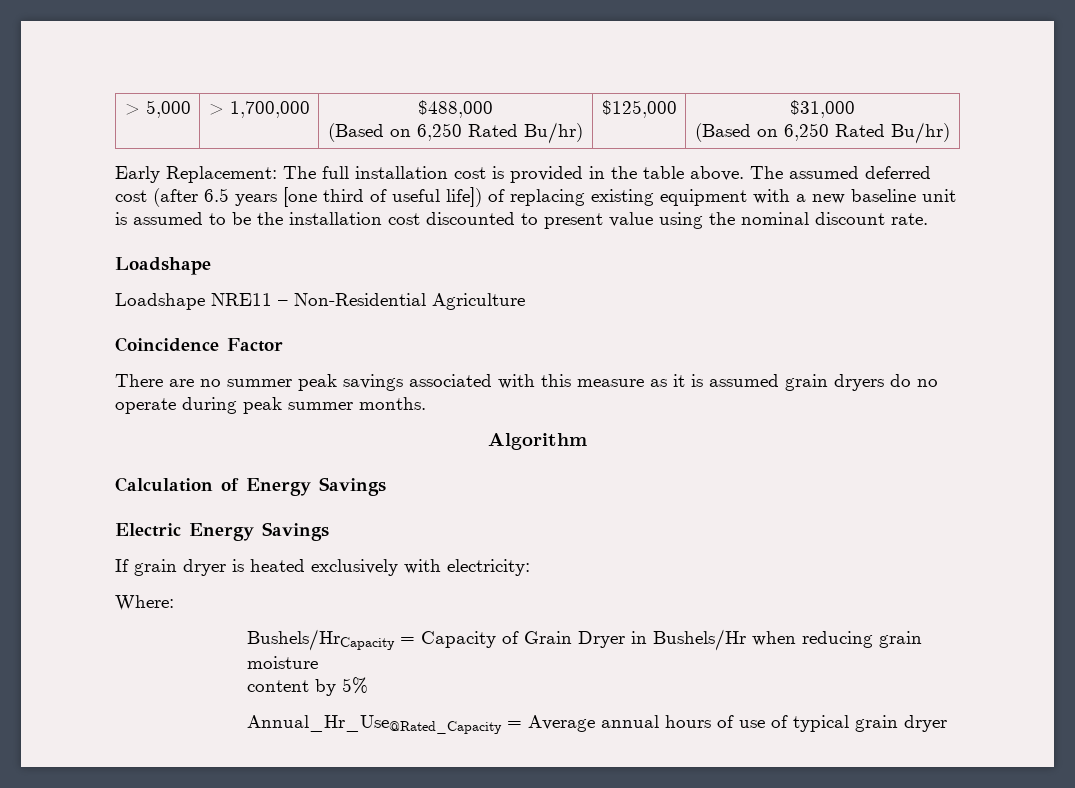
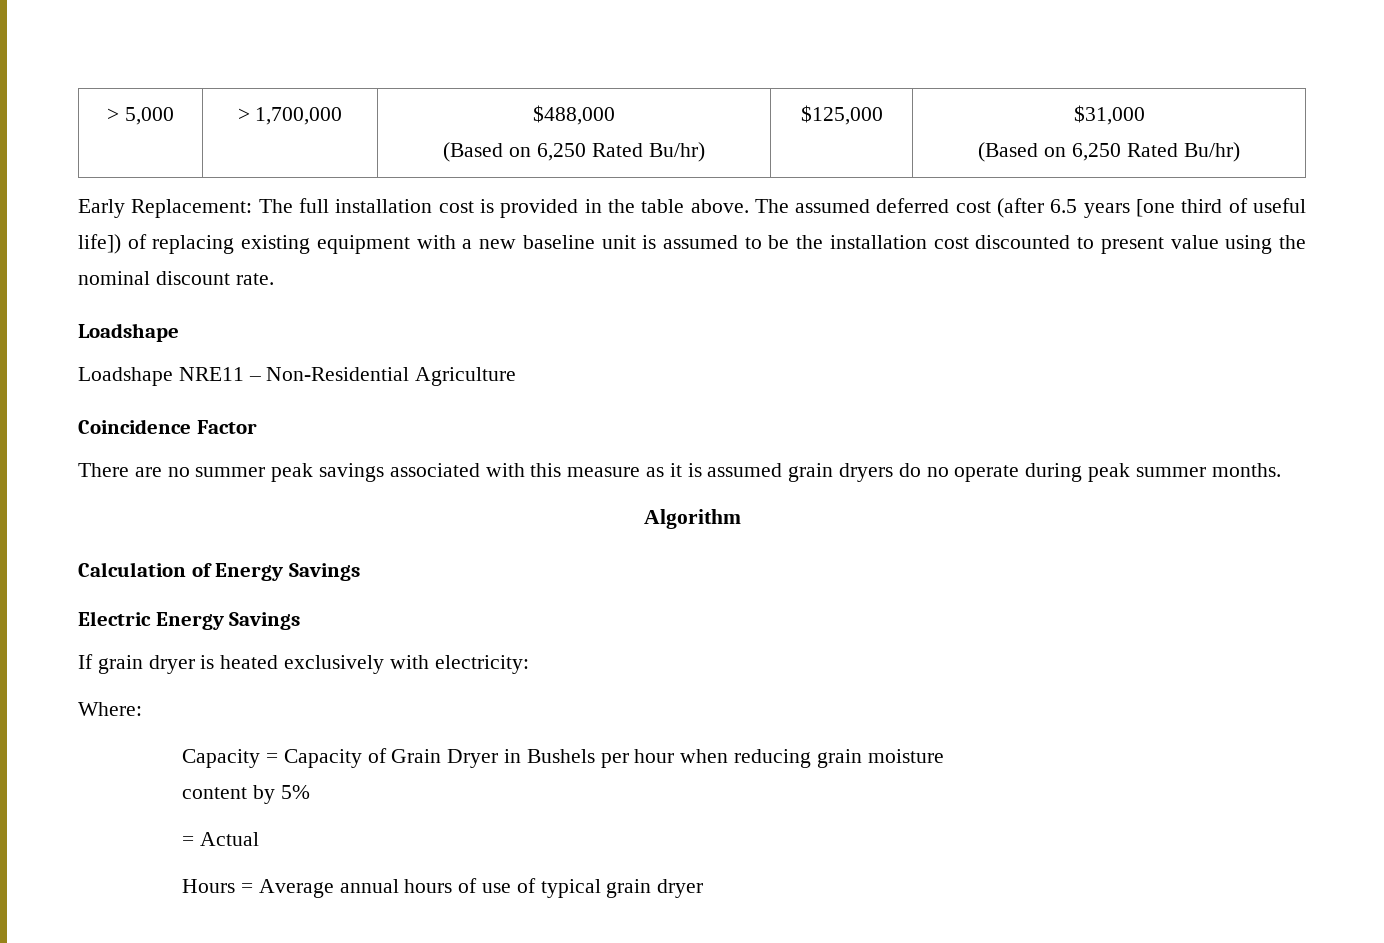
- Bushels/HrCapacity = Capacity of Grain Dryer in Bushels/Hr when reducing grain moisture
+ Capacity = Capacity of Grain Dryer in Bushels per hour when reducing grain moisture
- Annual_Hr_Use@Rated_Capacity = Average annual hours of use of typical grain dryer
+ = Actual
+ Hours = Average annual hours of use of typical grain dryer

